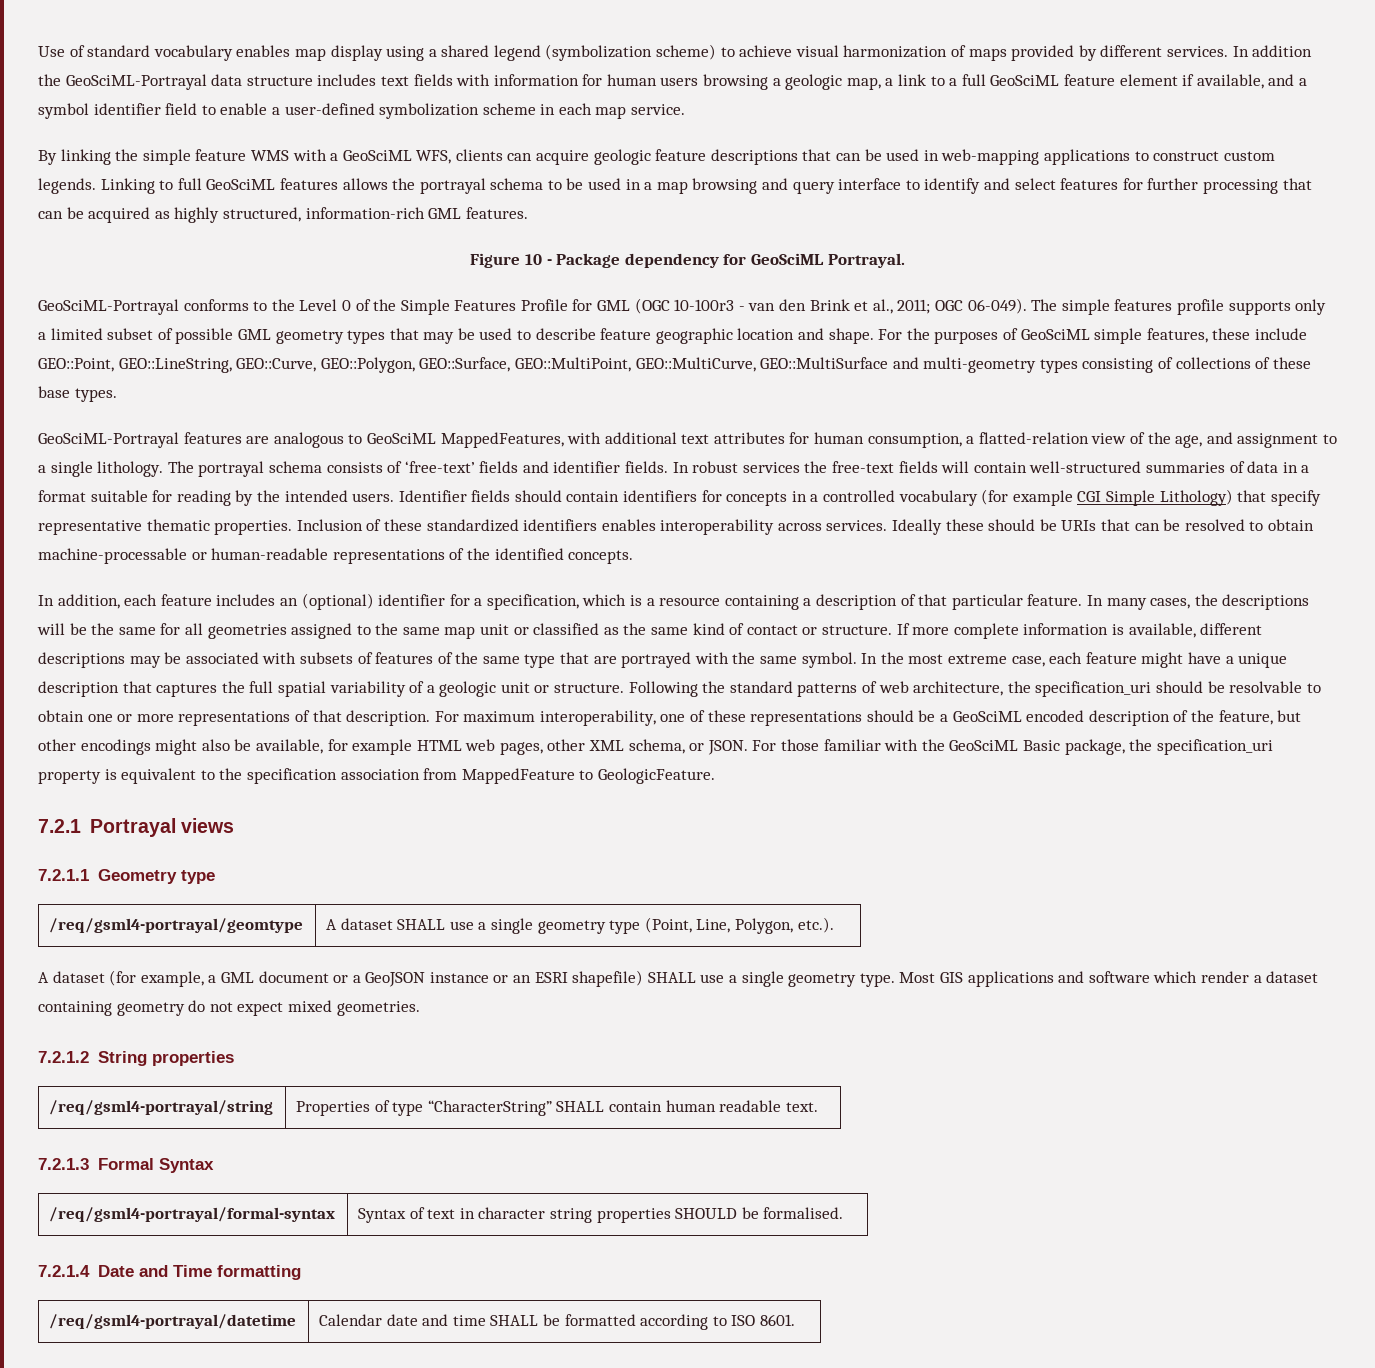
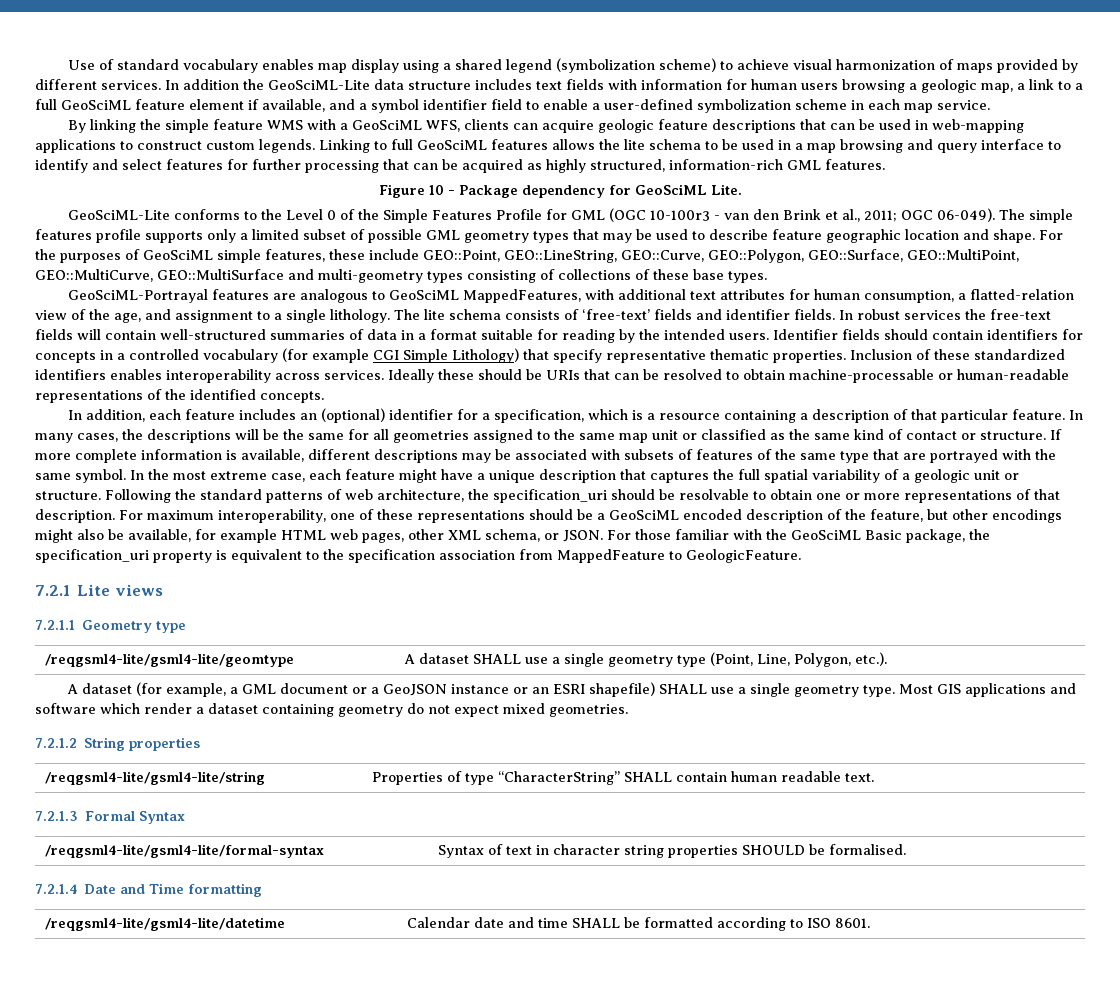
- In addition the GeoSciML-Portrayal data structure includes text fields with information for human users browsing a geologic map, a link to a full GeoSciML feature element if available, and a symbol identifier field to enable a user-defined symbolization scheme in each map service.
+ In addition the GeoSciML-Lite data structure includes text fields with information for human users browsing a geologic map, a link to a full GeoSciML feature element if available, and a symbol identifier field to enable a user-defined symbolization scheme in each map service.
- Linking to full GeoSciML features allows the portrayal schema to be used in a map browsing and query interface to identify and select features for further processing that can be acquired as highly structured, information-rich GML features.
+ Linking to full GeoSciML features allows the lite schema to be used in a map browsing and query interface to identify and select features for further processing that can be acquired as highly structured, information-rich GML features.
- Figure 10 - Package dependency for GeoSciML Portrayal.
- GeoSciML-Portrayal conforms to the Level 0 of the Simple Features Profile for GML (OGC 10-100r3 - van den Brink et al., 2011; OGC 06-049).
+ Figure 10 - Package dependency for GeoSciML Lite.
+ GeoSciML-Lite conforms to the Level 0 of the Simple Features Profile for GML (OGC 10-100r3 - van den Brink et al., 2011; OGC 06-049).
- The portrayal schema consists of ‘free-text’ fields and identifier fields.
+ The lite schema consists of ‘free-text’ fields and identifier fields.
- 7.2.1 Portrayal views
+ 7.2.1 Lite views
- /req/gsml4-portrayal/geomtype | A dataset SHALL use a single geometry type (Point, Line, Polygon, etc.).
+ /reqgsml4-lite/gsml4-lite/geomtype | A dataset SHALL use a single geometry type (Point, Line, Polygon, etc.).
- /req/gsml4-portrayal/string | Properties of type “CharacterString” SHALL contain human readable text.
+ /reqgsml4-lite/gsml4-lite/string | Properties of type “CharacterString” SHALL contain human readable text.
- /req/gsml4-portrayal/formal-syntax | Syntax of text in character string properties SHOULD be formalised.
+ /reqgsml4-lite/gsml4-lite/formal-syntax | Syntax of text in character string properties SHOULD be formalised.
- /req/gsml4-portrayal/datetime | Calendar date and time SHALL be formatted according to ISO 8601.
+ /reqgsml4-lite/gsml4-lite/datetime | Calendar date and time SHALL be formatted according to ISO 8601.

